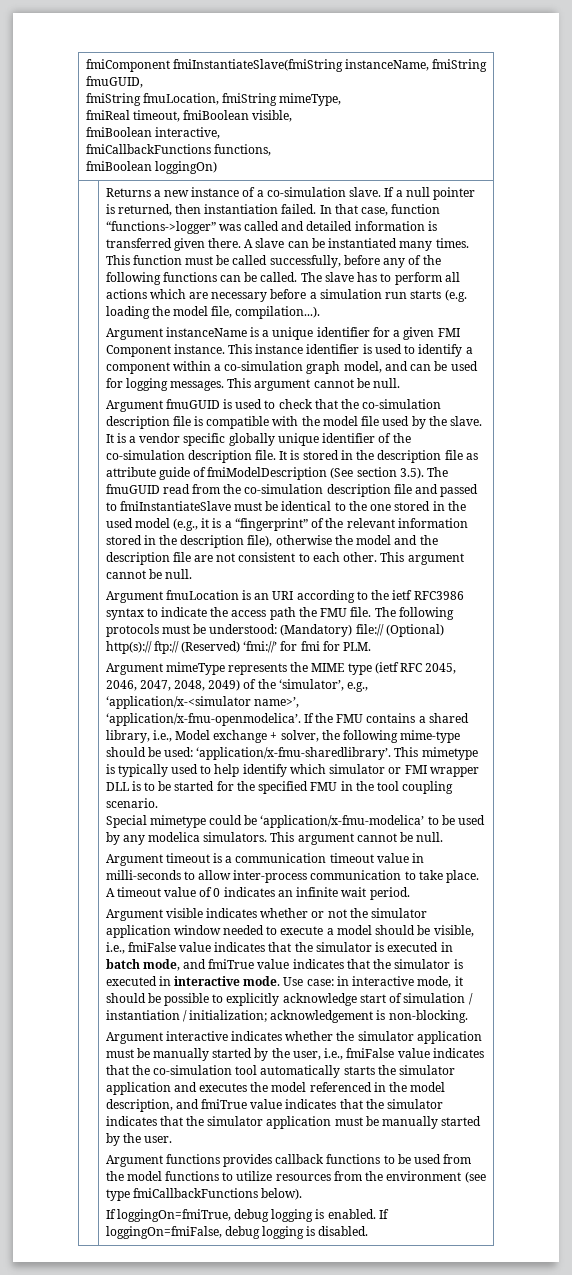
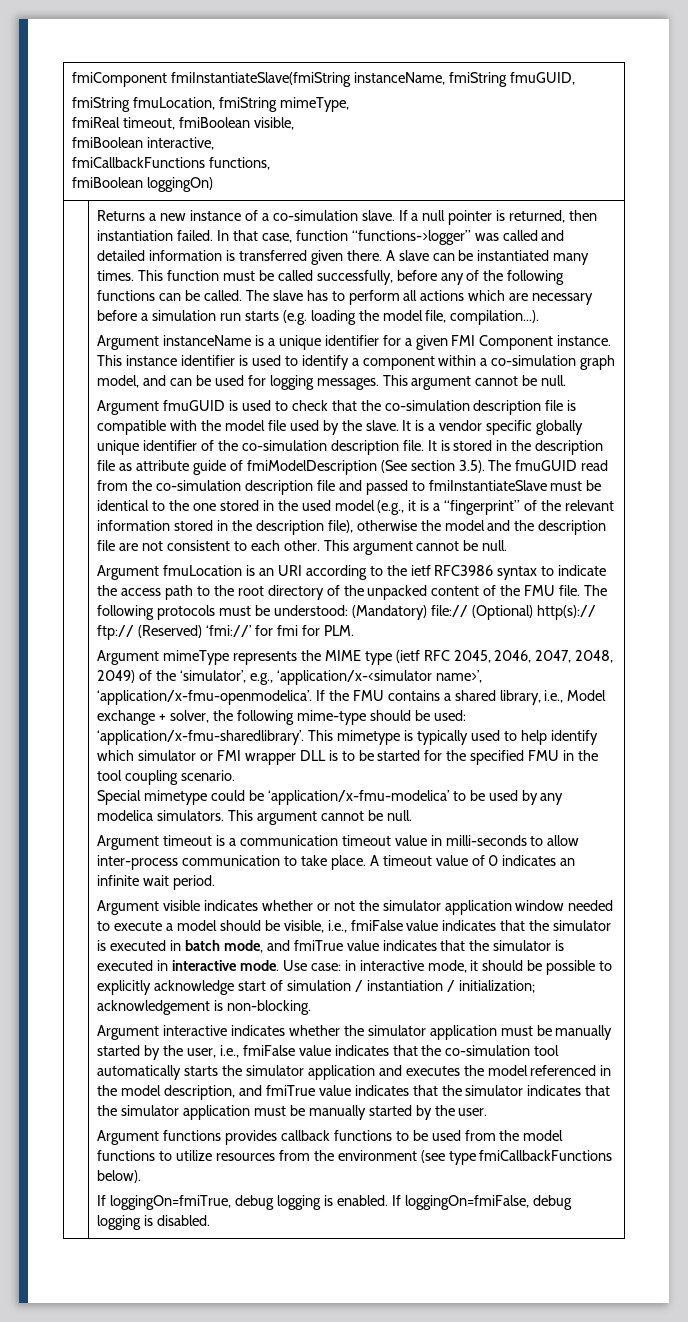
- Argument fmuLocation is an URI according to the ietf RFC3986 syntax to indicate the access path the FMU file.
+ Argument fmuLocation is an URI according to the ietf RFC3986 syntax to indicate the access path to the root directory of the unpacked content of the FMU file.

